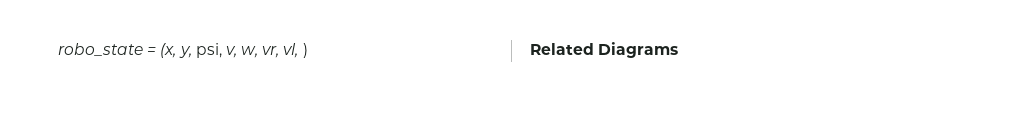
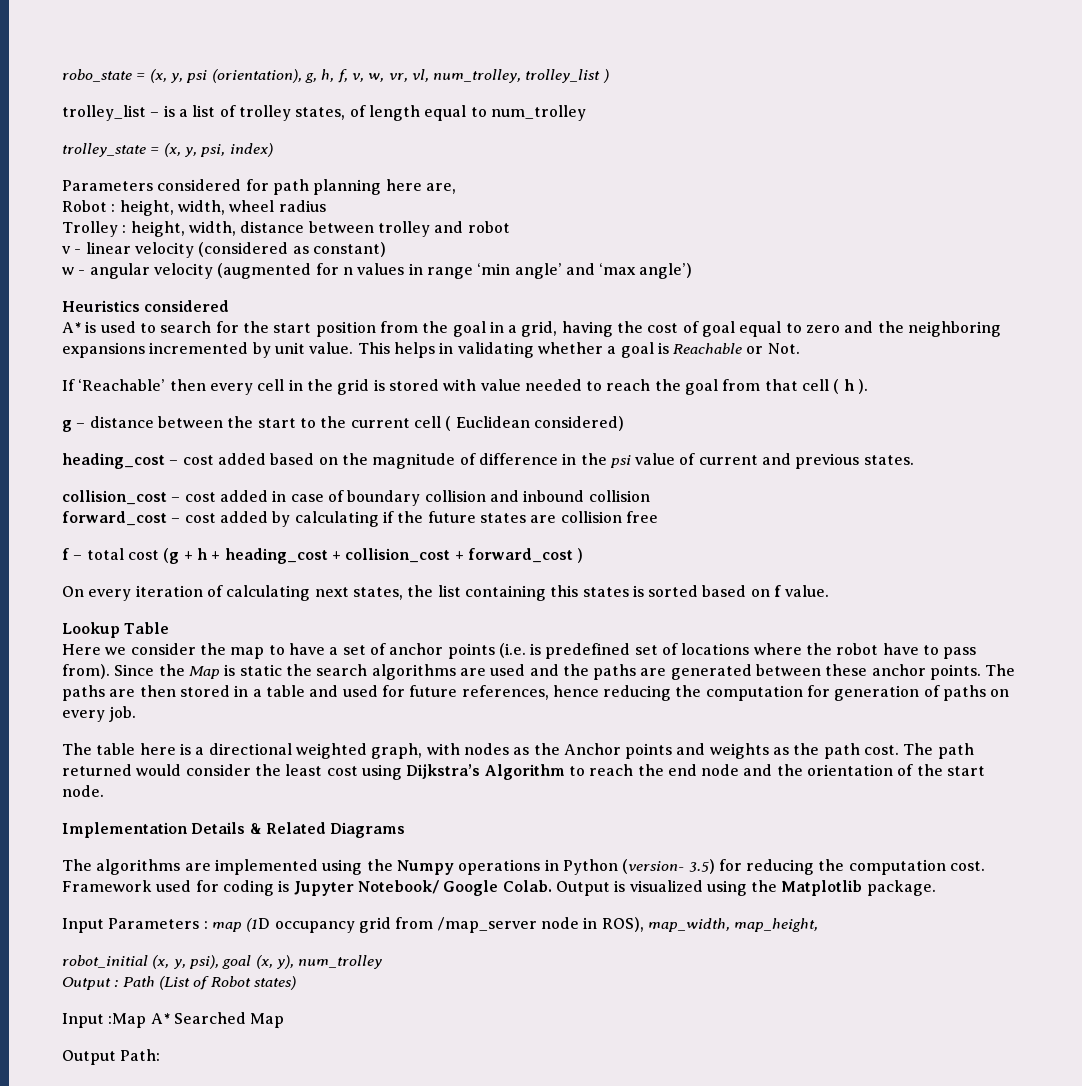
- robo_state = (x, y, psi, v, w, vr, vl, )
- Related Diagrams
+ robo_state = (x, y, psi (orientation), g, h, f, v, w, vr, vl, num_trolley, trolley_list )
+ trolley_list – is a list of trolley states, of length equal to num_trolley
+ trolley_state = (x, y, psi, index)
+ Parameters considered for path planning here are,
+ Robot : height, width, wheel radius
+ Trolley : height, width, distance between trolley and robot
+ v - linear velocity (considered as constant)
+ w - angular velocity (augmented for n values in range ‘min angle’ and ‘max angle’)
+ Heuristics considered
+ A* is used to search for the start position from the goal in a grid, having the cost of goal equal to zero and the neighboring expansions incremented by unit value. This helps in validating whether a goal is Reachable or Not.
+ If ‘Reachable’ then every cell in the grid is stored with value needed to reach the goal from that cell ( h ).
+ g – distance between the start to the current cell ( Euclidean considered)
+ heading_cost – cost added based on the magnitude of difference in the psi value of current and previous states.
+ collision_cost – cost added in case of boundary collision and inbound collision
+ forward_cost – cost added by calculating if the future states are collision free
+ f – total cost (g + h + heading_cost + collision_cost + forward_cost )
+ On every iteration of calculating next states, the list containing this states is sorted based on f value.
+ Lookup Table
+ Here we consider the map to have a set of anchor points (i.e. is predefined set of locations where the robot have to pass from). Since the Map is static the search algorithms are used and the paths are generated between these anchor points. The paths are then stored in a table and used for future references, hence reducing the computation for generation of paths on every job.
+ The table here is a directional weighted graph, with nodes as the Anchor points and weights as the path cost. The path returned would consider the least cost using Dijkstra’s Algorithm to reach the end node and the orientation of the start node.
+ Implementation Details & Related Diagrams
+ The algorithms are implemented using the Numpy operations in Python (version- 3.5) for reducing the computation cost. Framework used for coding is Jupyter Notebook/ Google Colab. Output is visualized using the Matplotlib package.
+ Input Parameters : map (1D occupancy grid from /map_server node in ROS), map_width, map_height,
+ robot_initial (x, y, psi), goal (x, y), num_trolley
+ Output : Path (List of Robot states)
+ Input :Map A* Searched Map
+ Output Path:

